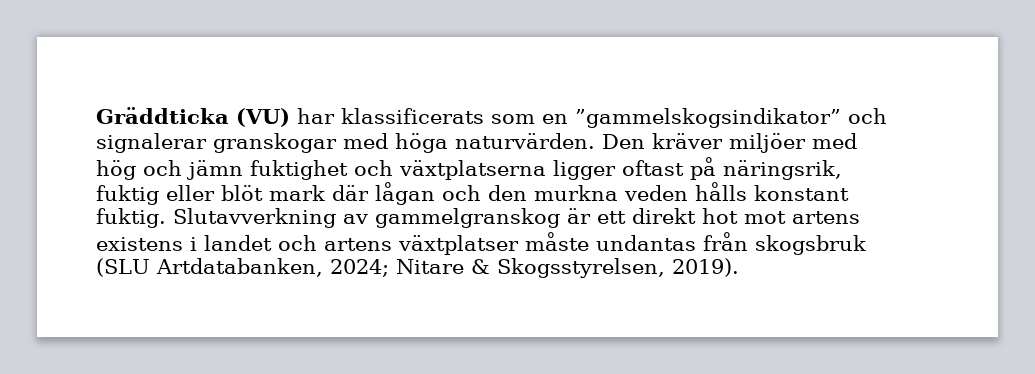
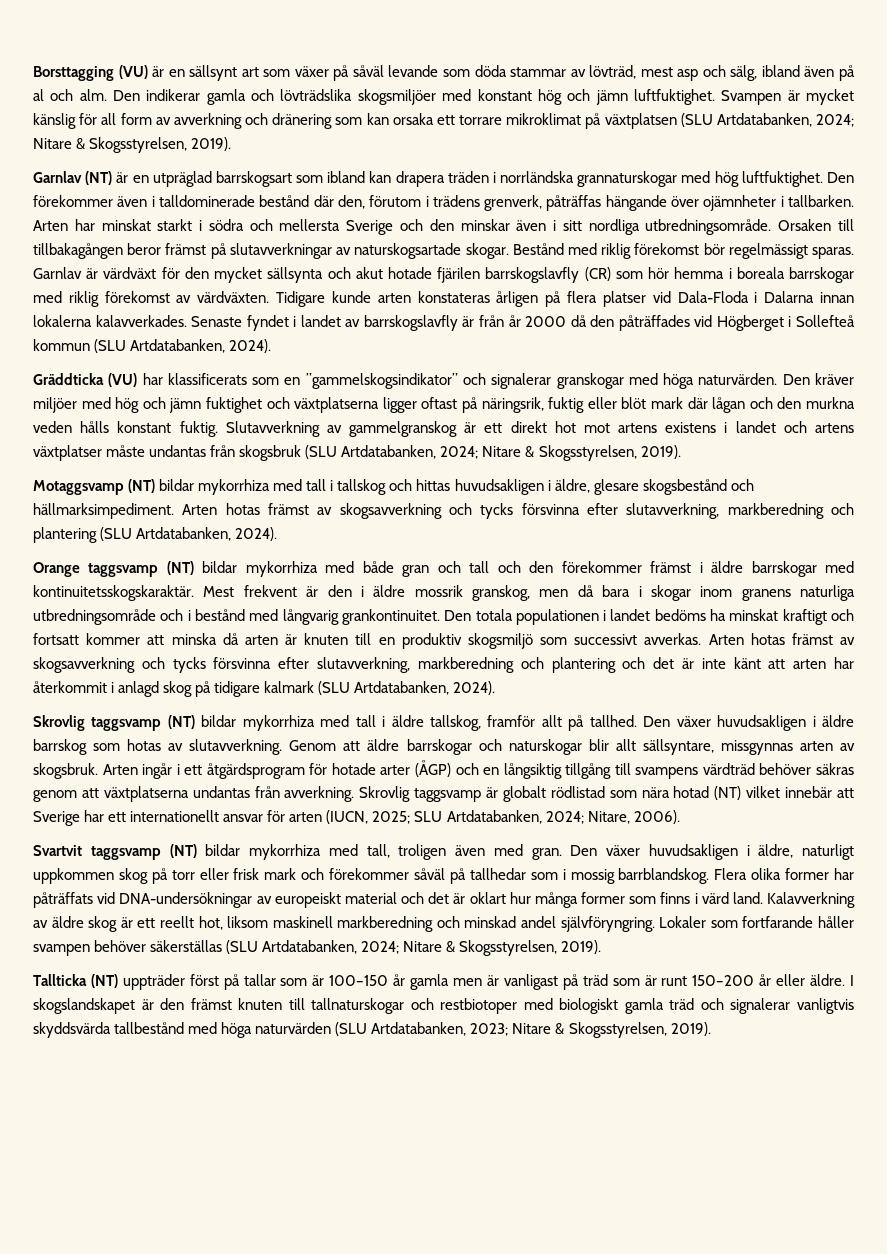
+ Borsttagging (VU) är en sällsynt art som växer på såväl levande som döda stammar av lövträd, mest asp och sälg, ibland även på al och alm. Den indikerar gamla och lövträdslika skogsmiljöer med konstant hög och jämn luftfuktighet. Svampen är mycket känslig för all form av avverkning och dränering som kan orsaka ett torrare mikroklimat på växtplatsen (SLU Artdatabanken, 2024; Nitare & Skogsstyrelsen, 2019).
+ Garnlav (NT) är en utpräglad barrskogsart som ibland kan drapera träden i norrländska grannaturskogar med hög luftfuktighet. Den förekommer även i talldominerade bestånd där den, förutom i trädens grenverk, påträffas hängande över ojämnheter i tallbarken. Arten har minskat starkt i södra och mellersta Sverige och den minskar även i sitt nordliga utbredningsområde. Orsaken till tillbakagången beror främst på slutavverkningar av naturskogsartade skogar. Bestånd med riklig förekomst bör regelmässigt sparas. Garnlav är värdväxt för den mycket sällsynta och akut hotade fjärilen barrskogslavfly (CR) som hör hemma i boreala barrskogar med riklig förekomst av värdväxten. Tidigare kunde arten konstateras årligen på flera platser vid Dala-Floda i Dalarna innan lokalerna kalavverkades. Senaste fyndet i landet av barrskogslavfly är från år 2000 då den påträffades vid Högberget i Sollefteå kommun (SLU Artdatabanken, 2024).
+ Motaggsvamp (NT) bildar mykorrhiza med tall i tallskog och hittas huvudsakligen i äldre, glesare skogsbestånd och hällmarksimpediment. Arten hotas främst av skogsavverkning och tycks försvinna efter slutavverkning, markberedning och plantering (SLU Artdatabanken, 2024).
+ Orange taggsvamp (NT) bildar mykorrhiza med både gran och tall och den förekommer främst i äldre barrskogar med kontinuitetsskogskaraktär. Mest frekvent är den i äldre mossrik granskog, men då bara i skogar inom granens naturliga utbredningsområde och i bestånd med långvarig grankontinuitet. Den totala populationen i landet bedöms ha minskat kraftigt och fortsatt kommer att minska då arten är knuten till en produktiv skogsmiljö som successivt avverkas. Arten hotas främst av skogsavverkning och tycks försvinna efter slutavverkning, markberedning och plantering och det är inte känt att arten har återkommit i anlagd skog på tidigare kalmark (SLU Artdatabanken, 2024).
+ Skrovlig taggsvamp (NT) bildar mykorrhiza med tall i äldre tallskog, framför allt på tallhed. Den växer huvudsakligen i äldre barrskog som hotas av slutavverkning. Genom att äldre barrskogar och naturskogar blir allt sällsyntare, missgynnas arten av skogsbruk. Arten ingår i ett åtgärdsprogram för hotade arter (ÅGP) och en långsiktig tillgång till svampens värdträd behöver säkras genom att växtplatserna undantas från avverkning. Skrovlig taggsvamp är globalt rödlistad som nära hotad (NT) vilket innebär att Sverige har ett internationellt ansvar för arten (IUCN, 2025; SLU Artdatabanken, 2024; Nitare, 2006).
+ Svartvit taggsvamp (NT) bildar mykorrhiza med tall, troligen även med gran. Den växer huvudsakligen i äldre, naturligt uppkommen skog på torr eller frisk mark och förekommer såväl på tallhedar som i mossig barrblandskog. Flera olika former har påträffats vid DNA-undersökningar av europeiskt material och det är oklart hur många former som finns i värd land. Kalavverkning av äldre skog är ett reellt hot, liksom maskinell markberedning och minskad andel självföryngring. Lokaler som fortfarande håller svampen behöver säkerställas (SLU Artdatabanken, 2024; Nitare & Skogsstyrelsen, 2019).
+ Tallticka (NT) uppträder först på tallar som är 100–150 år gamla men är vanligast på träd som är runt 150–200 år eller äldre. I skogslandskapet är den främst knuten till tallnaturskogar och restbiotoper med biologiskt gamla träd och signalerar vanligtvis skyddsvärda tallbestånd med höga naturvärden (SLU Artdatabanken, 2023; Nitare & Skogsstyrelsen, 2019).

